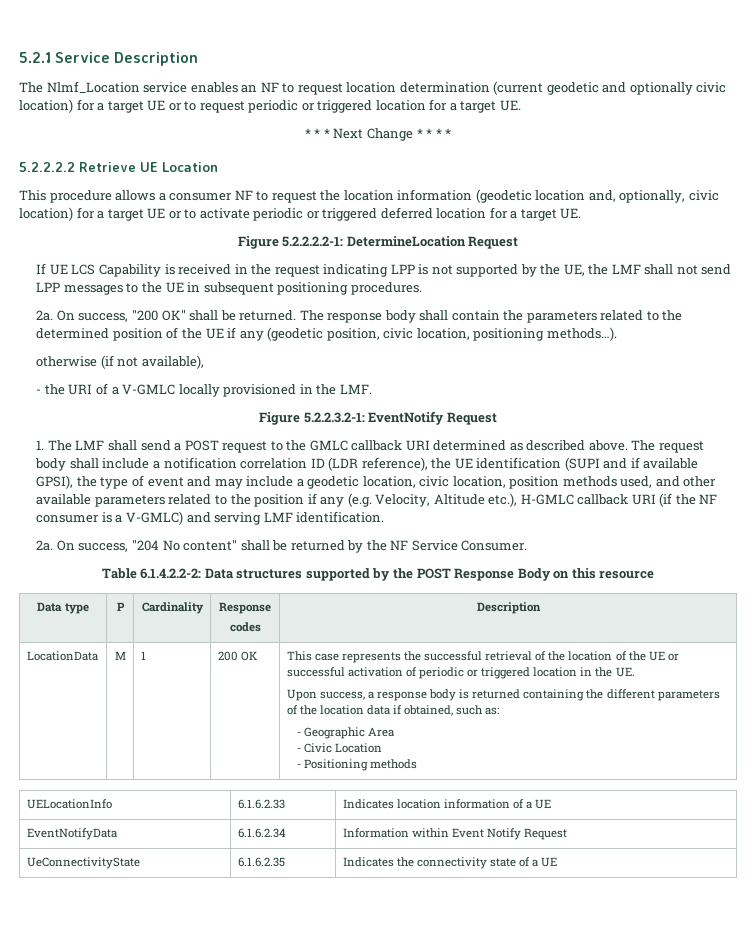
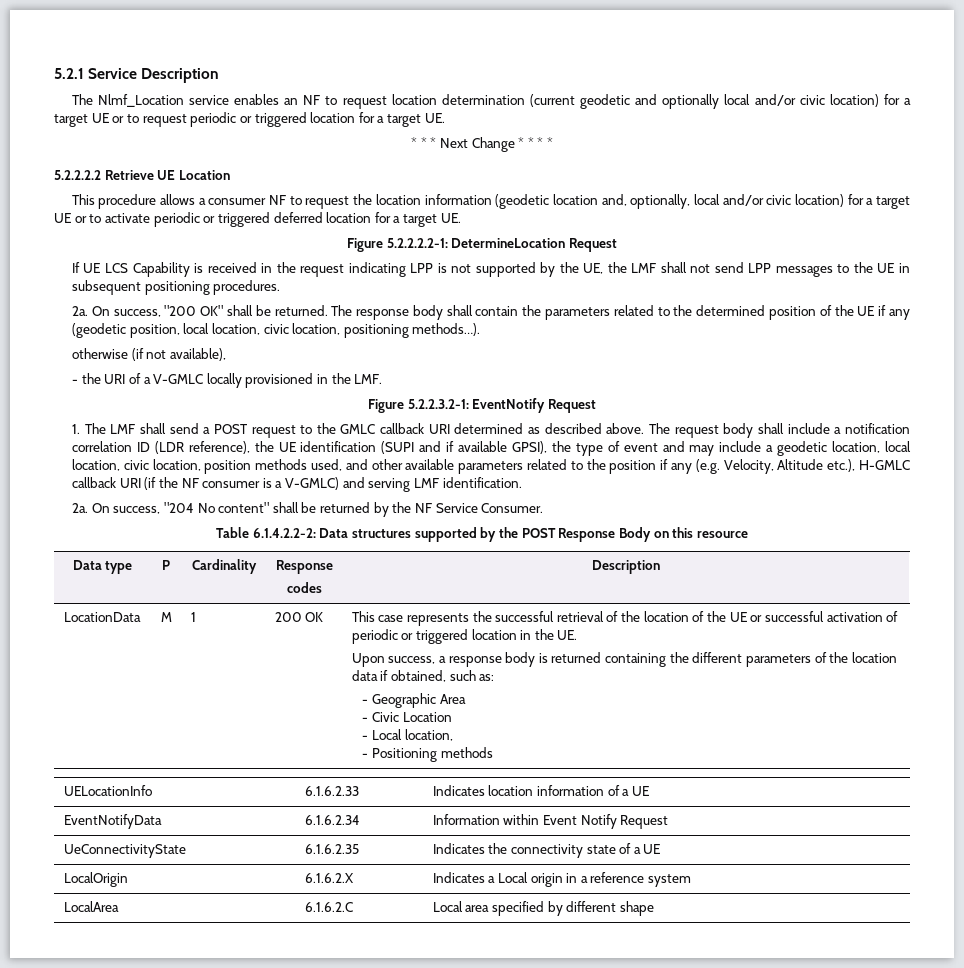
- The Nlmf_Location service enables an NF to request location determination (current geodetic and optionally civic location) for a target UE or to request periodic or triggered location for a target UE.
+ The Nlmf_Location service enables an NF to request location determination (current geodetic and optionally local and/or civic location) for a target UE or to request periodic or triggered location for a target UE.
- This procedure allows a consumer NF to request the location information (geodetic location and, optionally, civic location) for a target UE or to activate periodic or triggered deferred location for a target UE.
+ This procedure allows a consumer NF to request the location information (geodetic location and, optionally, local and/or civic location) for a target UE or to activate periodic or triggered deferred location for a target UE.
- The response body shall contain the parameters related to the determined position of the UE if any (geodetic position, civic location, positioning methods…).
+ The response body shall contain the parameters related to the determined position of the UE if any (geodetic position, local location, civic location, positioning methods…).
- The request body shall include a notification correlation ID (LDR reference), the UE identification (SUPI and if available GPSI), the type of event and may include a geodetic location, civic location, position methods used, and other available parameters related to the position if any (e.g. Velocity, Altitude etc.), H-GMLC callback URI (if the NF consumer is a V-GMLC) and serving LMF identification.
+ The request body shall include a notification correlation ID (LDR reference), the UE identification (SUPI and if available GPSI), the type of event and may include a geodetic location, local location, civic location, position methods used, and other available parameters related to the position if any (e.g. Velocity, Altitude etc.), H-GMLC callback URI (if the NF consumer is a V-GMLC) and serving LMF identification.
+ - Local location,
+ LocalOrigin | 6.1.6.2.X | Indicates a Local origin in a reference system
+ LocalArea | 6.1.6.2.C | Local area specified by different shape

